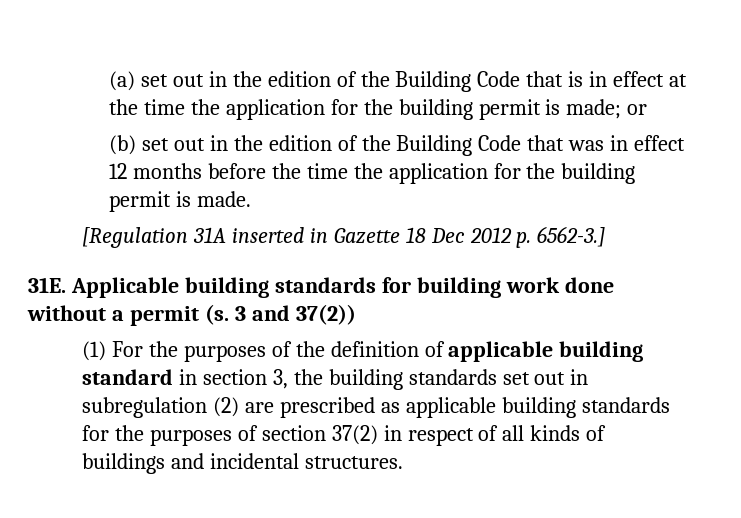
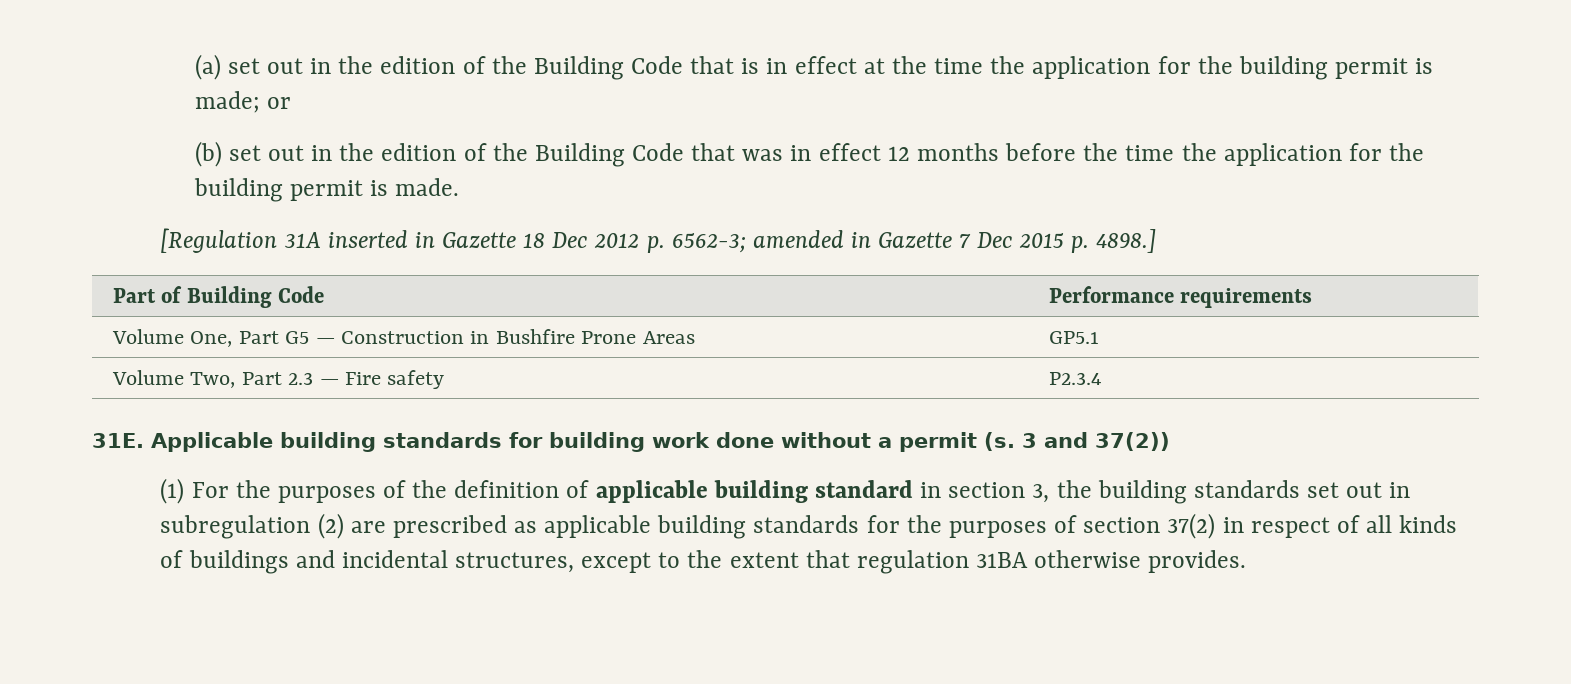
- [Regulation 31A inserted in Gazette 18 Dec 2012 p. 6562-3.]
+ [Regulation 31A inserted in Gazette 18 Dec 2012 p. 6562-3; amended in Gazette 7 Dec 2015 p. 4898.]
+ Part of Building Code | Performance requirements
+ Volume One, Part G5 — Construction in Bushfire Prone Areas | GP5.1
+ Volume Two, Part 2.3 — Fire safety | P2.3.4
- (1) For the purposes of the definition of applicable building standard in section 3, the building standards set out in subregulation (2) are prescribed as applicable building standards for the purposes of section 37(2) in respect of all kinds of buildings and incidental structures.
+ (1) For the purposes of the definition of applicable building standard in section 3, the building standards set out in subregulation (2) are prescribed as applicable building standards for the purposes of section 37(2) in respect of all kinds of buildings and incidental structures, except to the extent that regulation 31BA otherwise provides.

